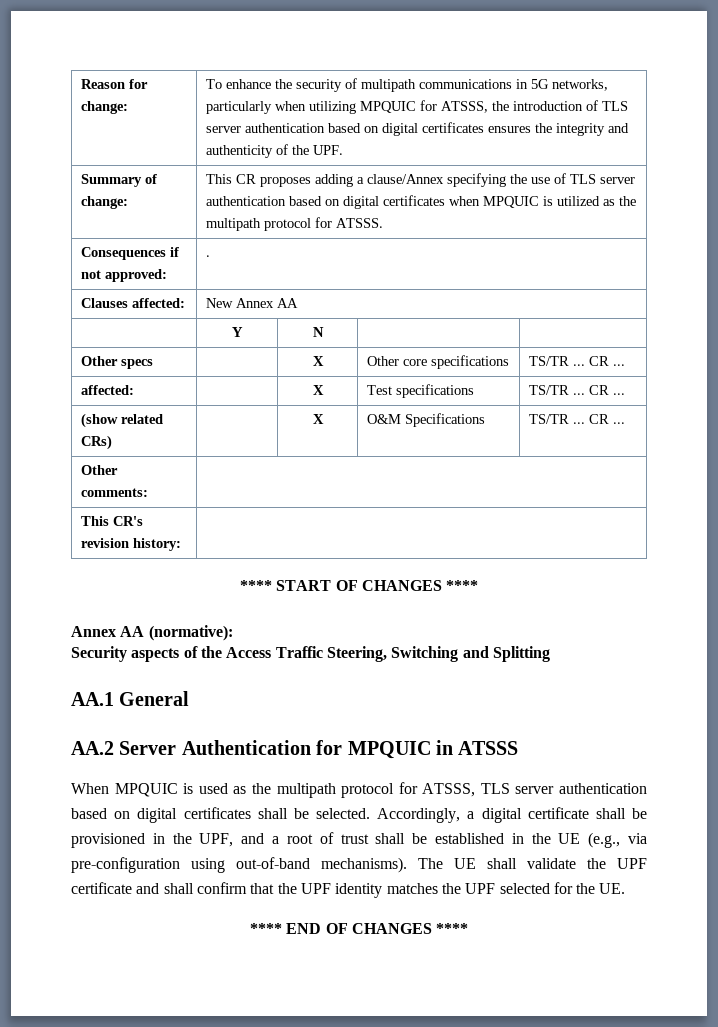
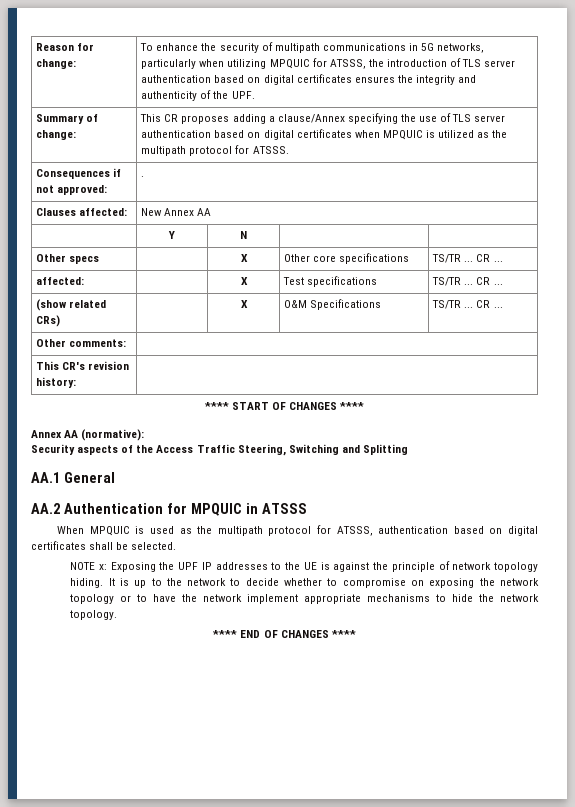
- AA.2 Server Authentication for MPQUIC in ATSSS
+ AA.2 Authentication for MPQUIC in ATSSS
- When MPQUIC is used as the multipath protocol for ATSSS, TLS server authentication based on digital certificates shall be selected. Accordingly, a digital certificate shall be provisioned in the UPF, and a root of trust shall be established in the UE (e.g., via pre-configuration using out-of-band mechanisms). The UE shall validate the UPF certificate and shall confirm that the UPF identity matches the UPF selected for the UE.
+ When MPQUIC is used as the multipath protocol for ATSSS, authentication based on digital certificates shall be selected.
+ NOTE x: Exposing the UPF IP addresses to the UE is against the principle of network topology hiding. It is up to the network to decide whether to compromise on exposing the network topology or to have the network implement appropriate mechanisms to hide the network topology.

